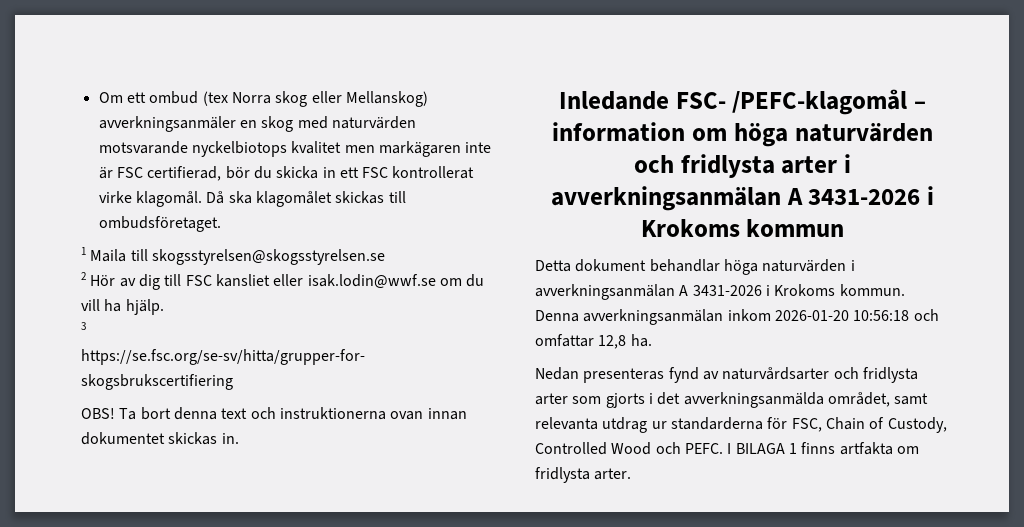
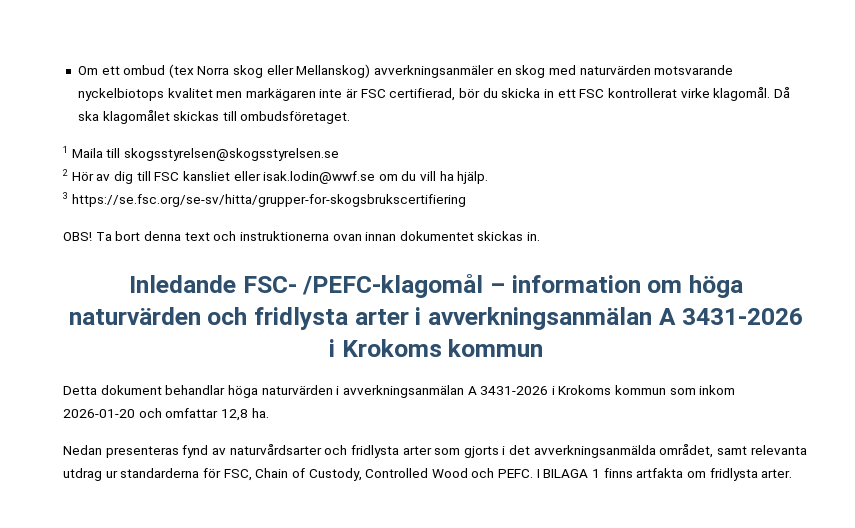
- Detta dokument behandlar höga naturvärden i avverkningsanmälan A 3431-2026 i Krokoms kommun. Denna avverkningsanmälan inkom 2026-01-20 10:56:18 och omfattar 12,8 ha.
+ Detta dokument behandlar höga naturvärden i avverkningsanmälan A 3431-2026 i Krokoms kommun som inkom 2026-01-20 och omfattar 12,8 ha.

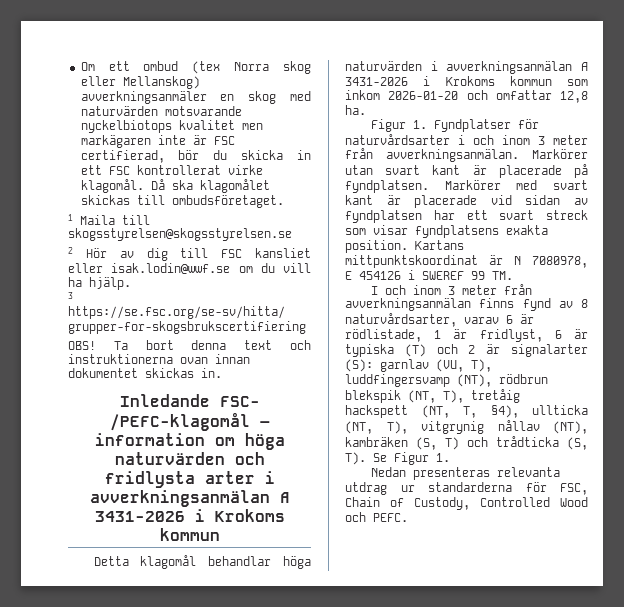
- Detta dokument behandlar höga naturvärden i avverkningsanmälan A 3431-2026 i Krokoms kommun som inkom 2026-01-20 och omfattar 12,8 ha.
+ Detta klagomål behandlar höga naturvärden i avverkningsanmälan A 3431-2026 i Krokoms kommun som inkom 2026-01-20 och omfattar 12,8 ha.
- Nedan presenteras fynd av naturvårdsarter och fridlysta arter som gjorts i det avverkningsanmälda området, samt relevanta utdrag ur standarderna för FSC, Chain of Custody, Controlled Wood och PEFC. I BILAGA 1 finns artfakta om fridlysta arter.
+ Figur 1. Fyndplatser för naturvårdsarter i och inom 3 meter från avverkningsanmälan. Markörer utan svart kant är placerade på fyndplatsen. Markörer med svart kant är placerade vid sidan av fyndplatsen har ett svart streck som visar fyndplatsens exakta position. Kartans mittpunktskoordinat är N 7080978, E 454126 i SWEREF 99 TM.
+ I och inom 3 meter från avverkningsanmälan finns fynd av 8 naturvårdsarter, varav 6 är rödlistade, 1 är fridlyst, 6 är typiska (T) och 2 är signalarter (S): garnlav (VU, T), luddfingersvamp (NT), rödbrun blekspik (NT, T), tretåig hackspett (NT, T, §4), ullticka (NT, T), vitgrynig nållav (NT), kambräken (S, T) och trådticka (S, T). Se Figur 1.
+ Nedan presenteras relevanta utdrag ur standarderna för FSC, Chain of Custody, Controlled Wood och PEFC.

